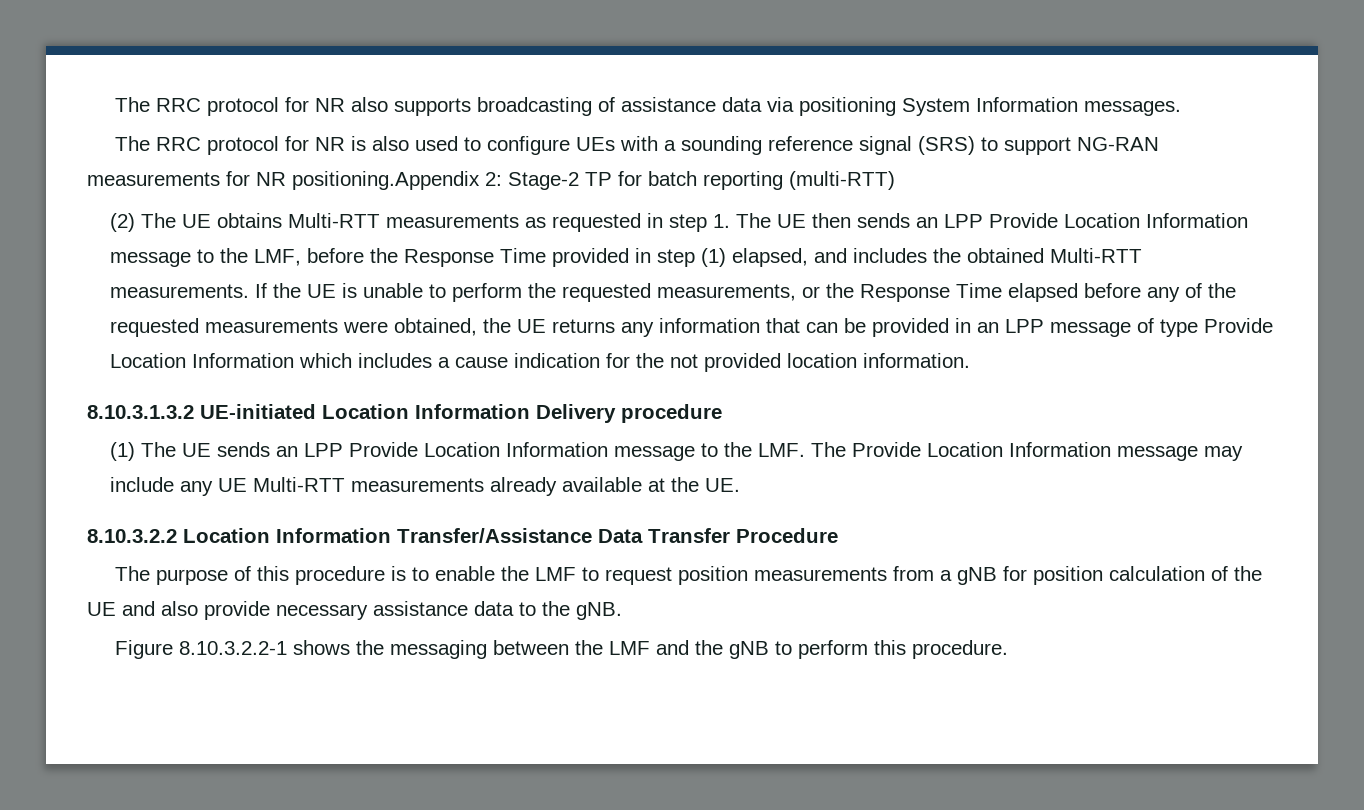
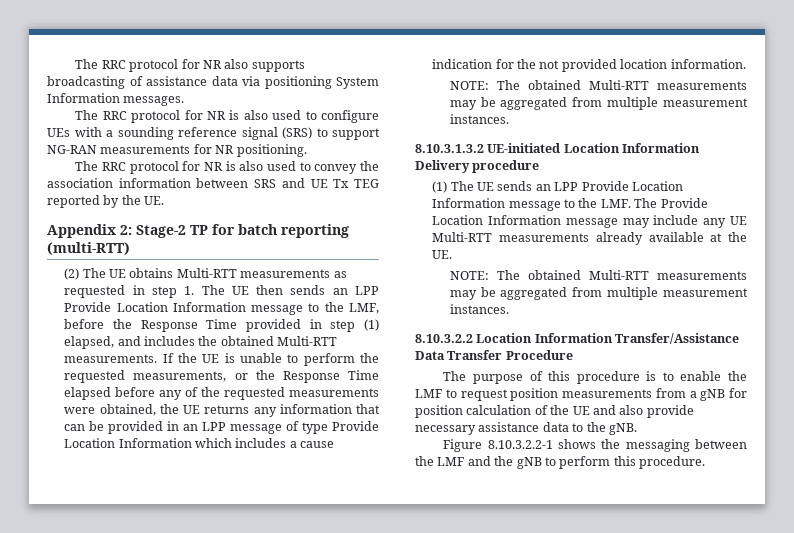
- The RRC protocol for NR is also used to configure UEs with a sounding reference signal (SRS) to support NG-RAN measurements for NR positioning.Appendix 2: Stage-2 TP for batch reporting (multi-RTT)
+ The RRC protocol for NR is also used to configure UEs with a sounding reference signal (SRS) to support NG-RAN measurements for NR positioning.
+ The RRC protocol for NR is also used to convey the association information between SRS and UE Tx TEG reported by the UE.
+ Appendix 2: Stage-2 TP for batch reporting (multi-RTT)
  If the UE is unable to perform the requested measurements, or the Response Time elapsed before any of the requested measurements were obtained, the UE returns any information that can be provided in an LPP message of type Provide Location Information which includes a cause indication for the not provided location information.
+ NOTE: The obtained Multi-RTT measurements may be aggregated from multiple measurement instances.
  (1) The UE sends an LPP Provide Location Information message to the LMF. The Provide Location Information message may include any UE Multi-RTT measurements already available at the UE.
+ NOTE: The obtained Multi-RTT measurements may be aggregated from multiple measurement instances.

